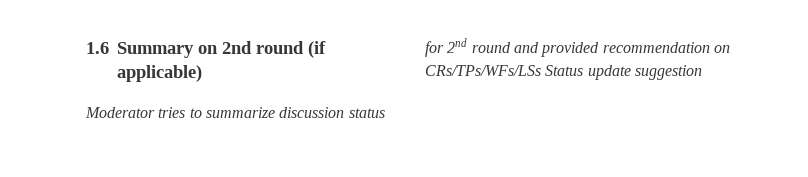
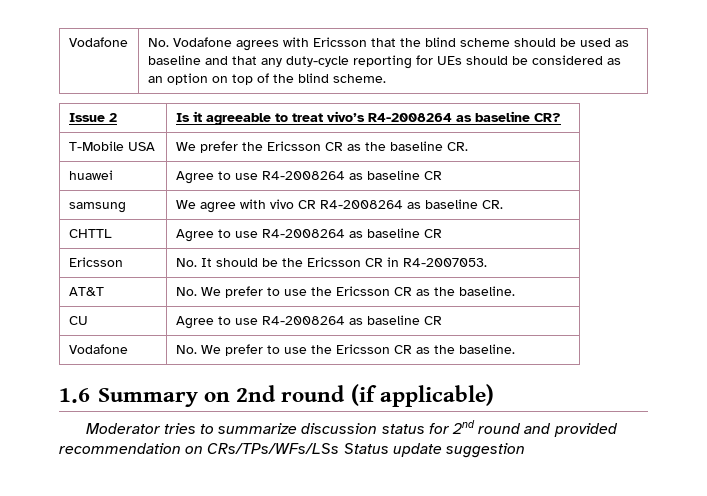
+ Vodafone | No. Vodafone agrees with Ericsson that the blind scheme should be used as baseline and that any duty-cycle reporting for UEs should be considered as an option on top of the blind scheme.
+ Issue 2 | Is it agreeable to treat vivo’s R4-2008264 as baseline CR?
+ T-Mobile USA | We prefer the Ericsson CR as the baseline CR.
+ huawei | Agree to use R4-2008264 as baseline CR
+ samsung | We agree with vivo CR R4-2008264 as baseline CR.
+ CHTTL | Agree to use R4-2008264 as baseline CR
+ Ericsson | No. It should be the Ericsson CR in R4-2007053.
+ AT&T | No. We prefer to use the Ericsson CR as the baseline.
+ CU | Agree to use R4-2008264 as baseline CR
+ Vodafone | No. We prefer to use the Ericsson CR as the baseline.

